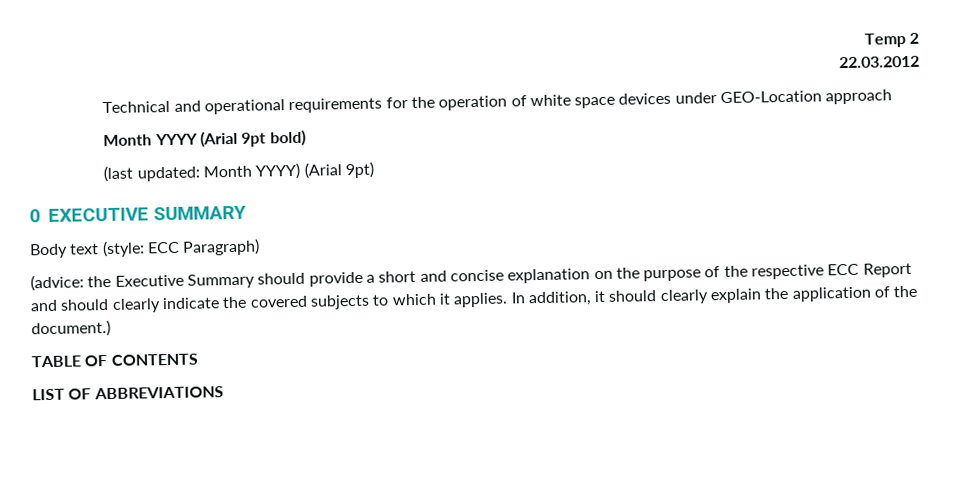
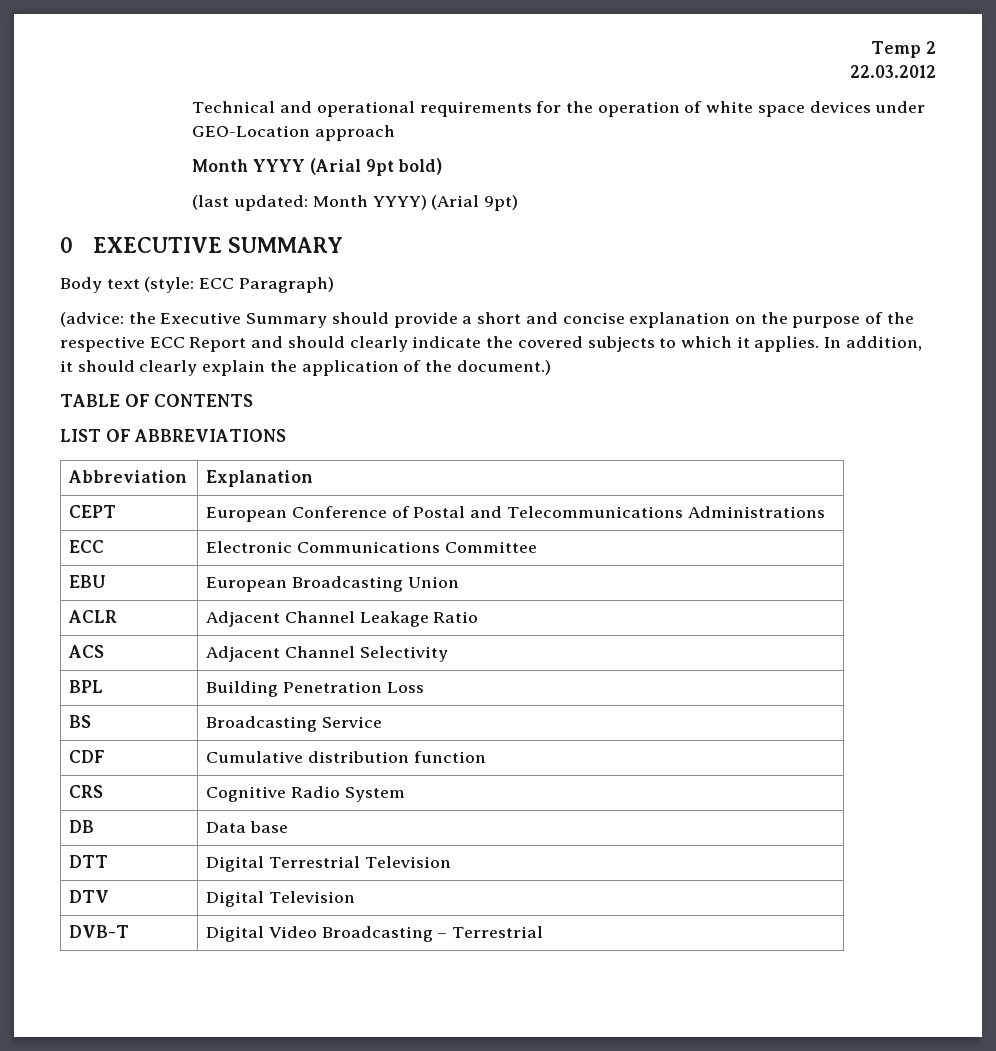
+ Abbreviation | Explanation
+ CEPT | European Conference of Postal and Telecommunications Administrations
+ ECC | Electronic Communications Committee
+ EBU | European Broadcasting Union
+ ACLR | Adjacent Channel Leakage Ratio
+ ACS | Adjacent Channel Selectivity
+ BPL | Building Penetration Loss
+ BS | Broadcasting Service
+ CDF | Cumulative distribution function
+ CRS | Cognitive Radio System
+ DB | Data base
+ DTT | Digital Terrestrial Television
+ DTV | Digital Television
+ DVB-T | Digital Video Broadcasting – Terrestrial

